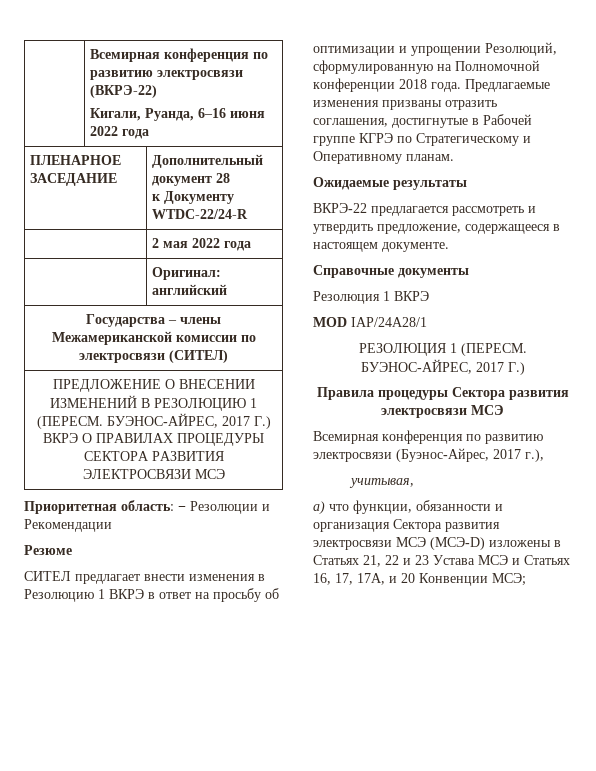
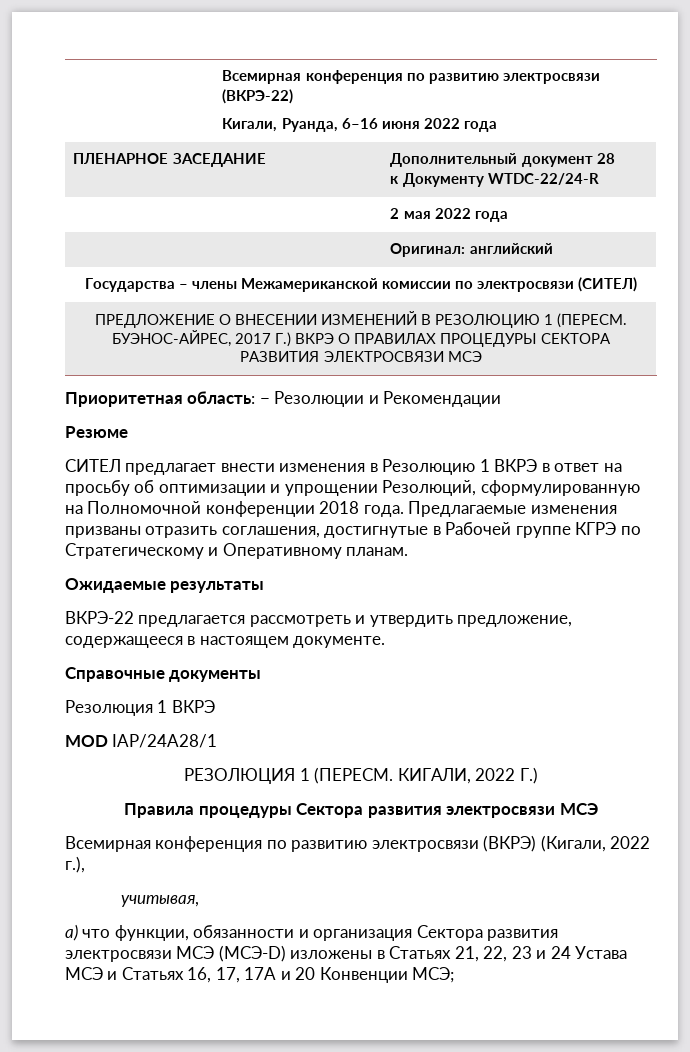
- РЕЗОЛЮЦИЯ 1 (ПЕРЕСМ. БУЭНОС-АЙРЕС, 2017 Г.)
+ РЕЗОЛЮЦИЯ 1 (ПЕРЕСМ. КИГАЛИ, 2022 Г.)
- Всемирная конференция по развитию электросвязи (Буэнос-Айрес, 2017 г.),
+ Всемирная конференция по развитию электросвязи (ВКРЭ) (Кигали, 2022 г.),
- а) что функции, обязанности и организация Сектора развития электросвязи МСЭ (МСЭ-D) изложены в Статьях 21, 22 и 23 Устава МСЭ и Статьях 16, 17, 17A, и 20 Конвенции МСЭ;
+ а) что функции, обязанности и организация Сектора развития электросвязи МСЭ (МСЭ-D) изложены в Статьях 21, 22, 23 и 24 Устава МСЭ и Статьях 16, 17, 17A и 20 Конвенции МСЭ;

